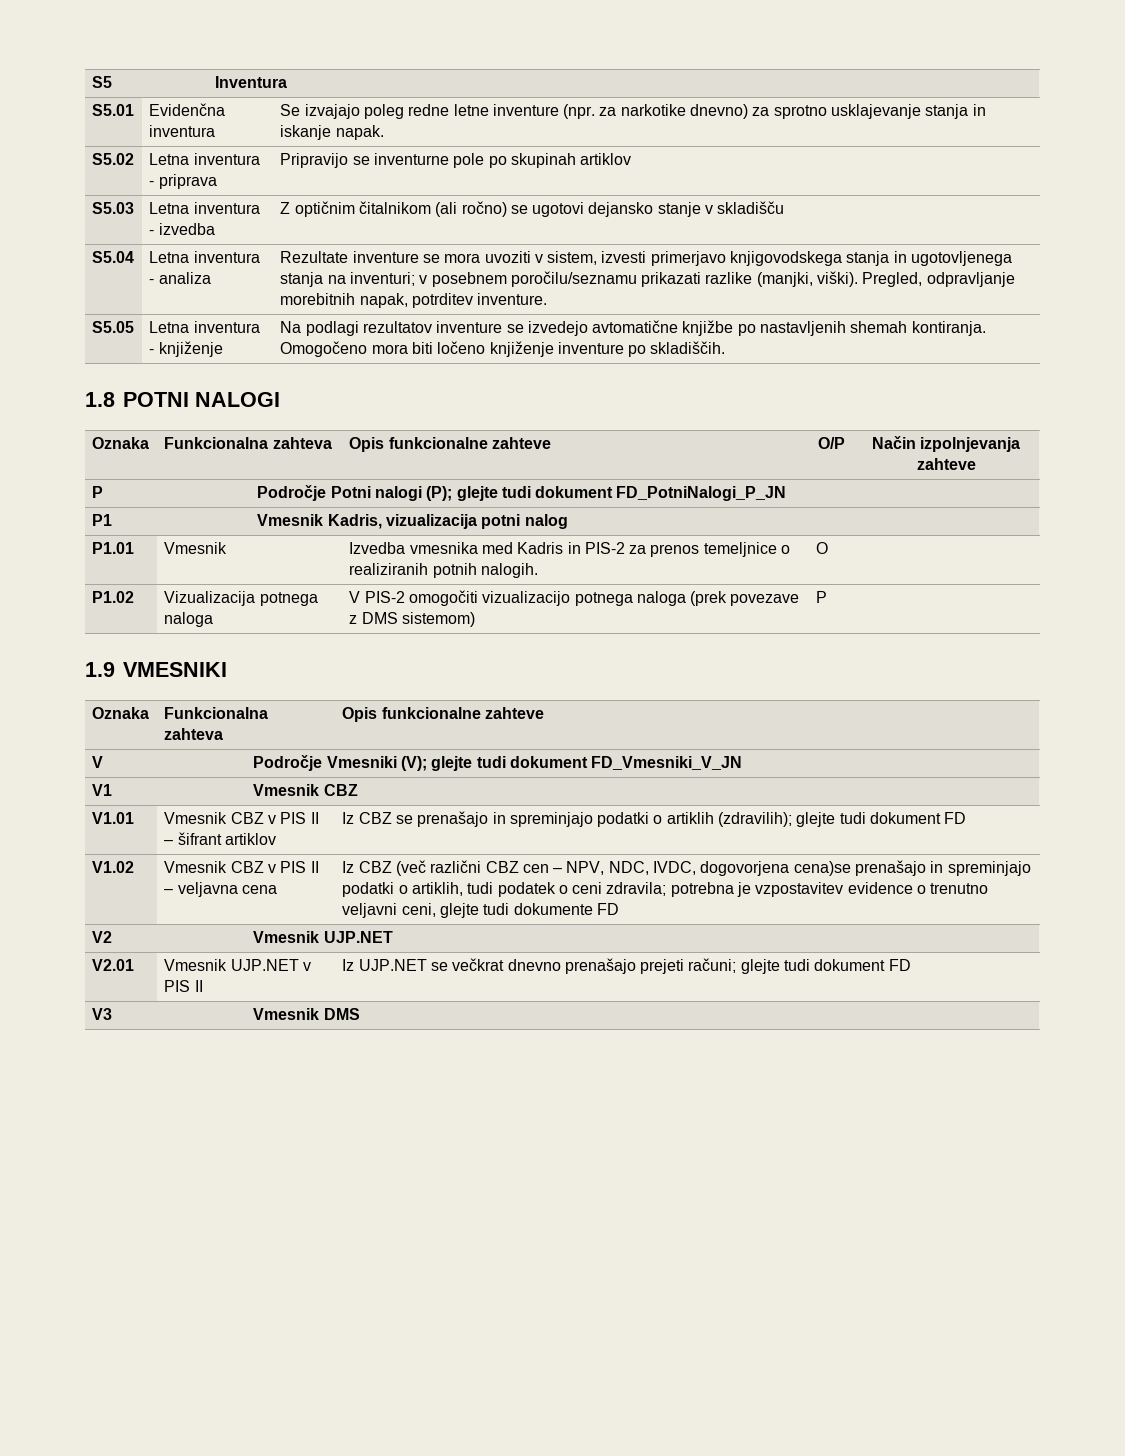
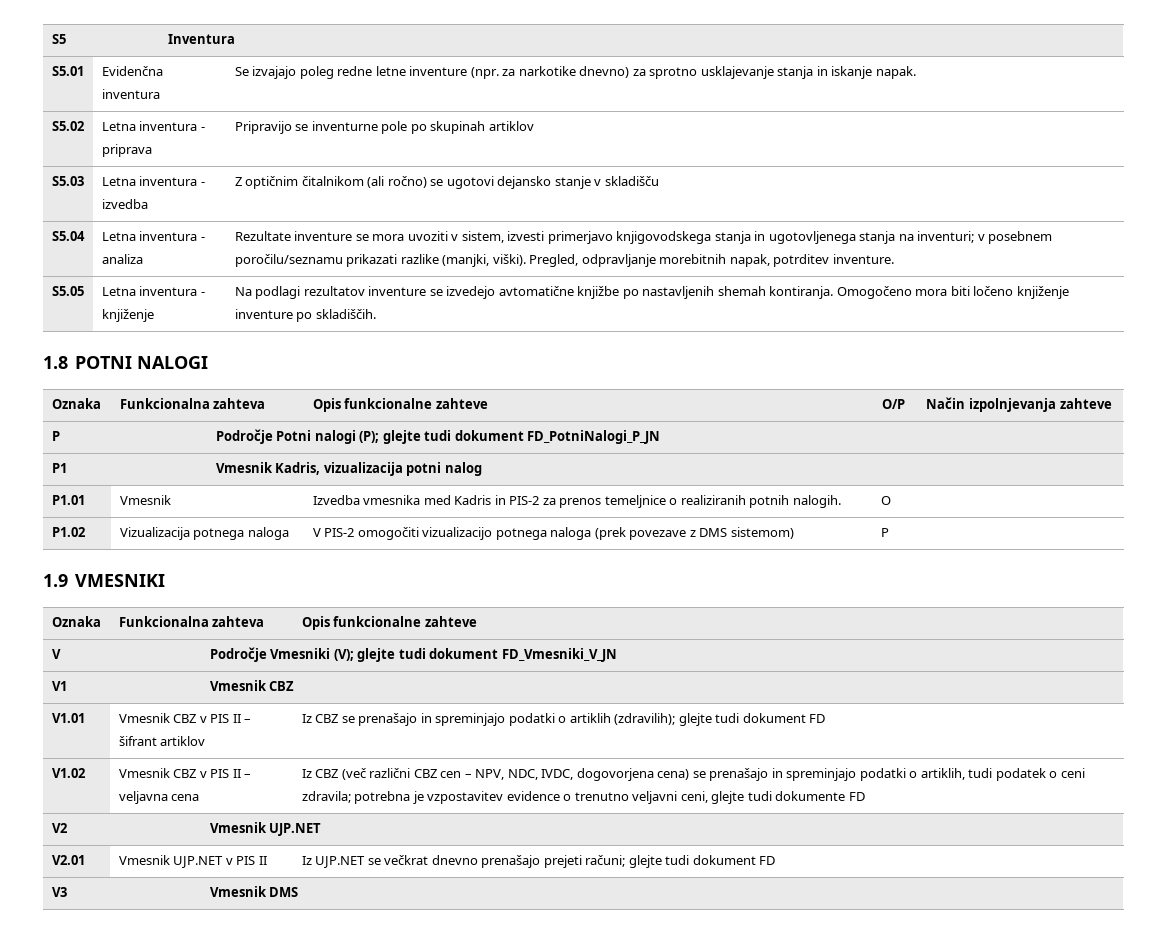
- Iz CBZ (več različni CBZ cen – NPV, NDC, IVDC, dogovorjena cena)se prenašajo in spreminjajo podatki o artiklih, tudi podatek o ceni zdravila; potrebna je vzpostavitev evidence o trenutno veljavni ceni, glejte tudi dokumente FD
+ Iz CBZ (več različni CBZ cen – NPV, NDC, IVDC, dogovorjena cena) se prenašajo in spreminjajo podatki o artiklih, tudi podatek o ceni zdravila; potrebna je vzpostavitev evidence o trenutno veljavni ceni, glejte tudi dokumente FD

